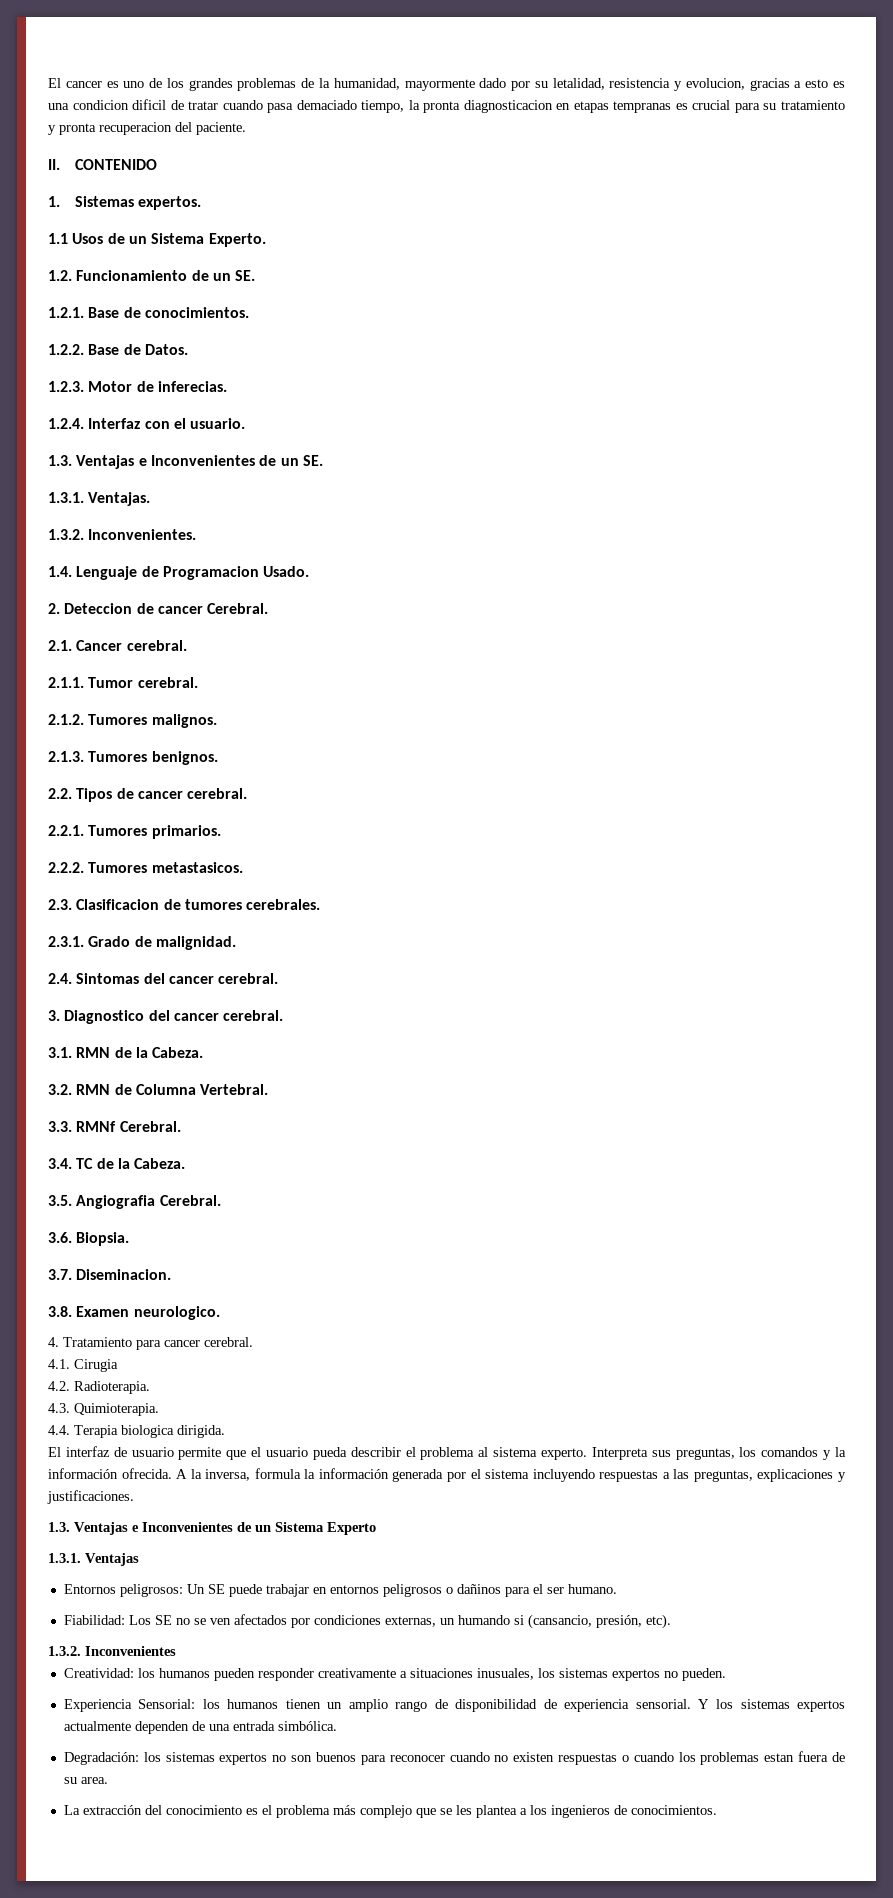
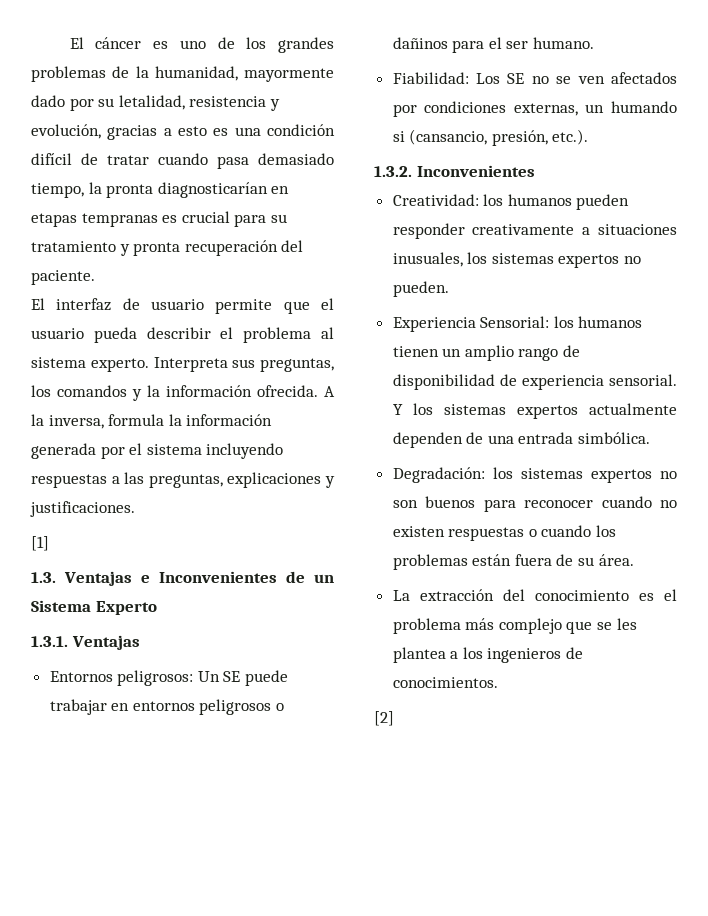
- El cancer es uno de los grandes problemas de la humanidad, mayormente dado por su letalidad, resistencia y evolucion, gracias a esto es una condicion dificil de tratar cuando pasa demaciado tiempo, la pronta diagnosticacion en etapas tempranas es crucial para su tratamiento y pronta recuperacion del paciente.
+ El cáncer es uno de los grandes problemas de la humanidad, mayormente dado por su letalidad, resistencia y evolución, gracias a esto es una condición difícil de tratar cuando pasa demasiado tiempo, la pronta diagnosticarían en etapas tempranas es crucial para su tratamiento y pronta recuperación del paciente.
- II. CONTENIDO
- 1. Sistemas expertos.
- 1.1 Usos de un Sistema Experto.
- 1.2. Funcionamiento de un SE.
- 1.2.1. Base de conocimientos.
- 1.2.2. Base de Datos.
- 1.2.3. Motor de inferecias.
- 1.2.4. Interfaz con el usuario.
- 1.3. Ventajas e Inconvenientes de un SE.
- 1.3.1. Ventajas.
- 1.3.2. Inconvenientes.
- 1.4. Lenguaje de Programacion Usado.
- 2. Deteccion de cancer Cerebral.
- 2.1. Cancer cerebral.
- 2.1.1. Tumor cerebral.
- 2.1.2. Tumores malignos.
- 2.1.3. Tumores benignos.
- 2.2. Tipos de cancer cerebral.
- 2.2.1. Tumores primarios.
- 2.2.2. Tumores metastasicos.
- 2.3. Clasificacion de tumores cerebrales.
- 2.3.1. Grado de malignidad.
- 2.4. Sintomas del cancer cerebral.
- 3. Diagnostico del cancer cerebral.
- 3.1. RMN de la Cabeza.
- 3.2. RMN de Columna Vertebral.
- 3.3. RMNf Cerebral.
- 3.4. TC de la Cabeza.
- 3.5. Angiografia Cerebral.
- 3.6. Biopsia.
- 3.7. Diseminacion.
- 3.8. Examen neurologico.
- 4. Tratamiento para cancer cerebral.
- 4.1. Cirugia
- 4.2. Radioterapia.
- 4.3. Quimioterapia.
- 4.4. Terapia biologica dirigida.
+ [1]
- Fiabilidad: Los SE no se ven afectados por condiciones externas, un humando si (cansancio, presión, etc).
+ Fiabilidad: Los SE no se ven afectados por condiciones externas, un humando si (cansancio, presión, etc.).
- Degradación: los sistemas expertos no son buenos para reconocer cuando no existen respuestas o cuando los problemas estan fuera de su area.
+ Degradación: los sistemas expertos no son buenos para reconocer cuando no existen respuestas o cuando los problemas están fuera de su área.
+ [2]

